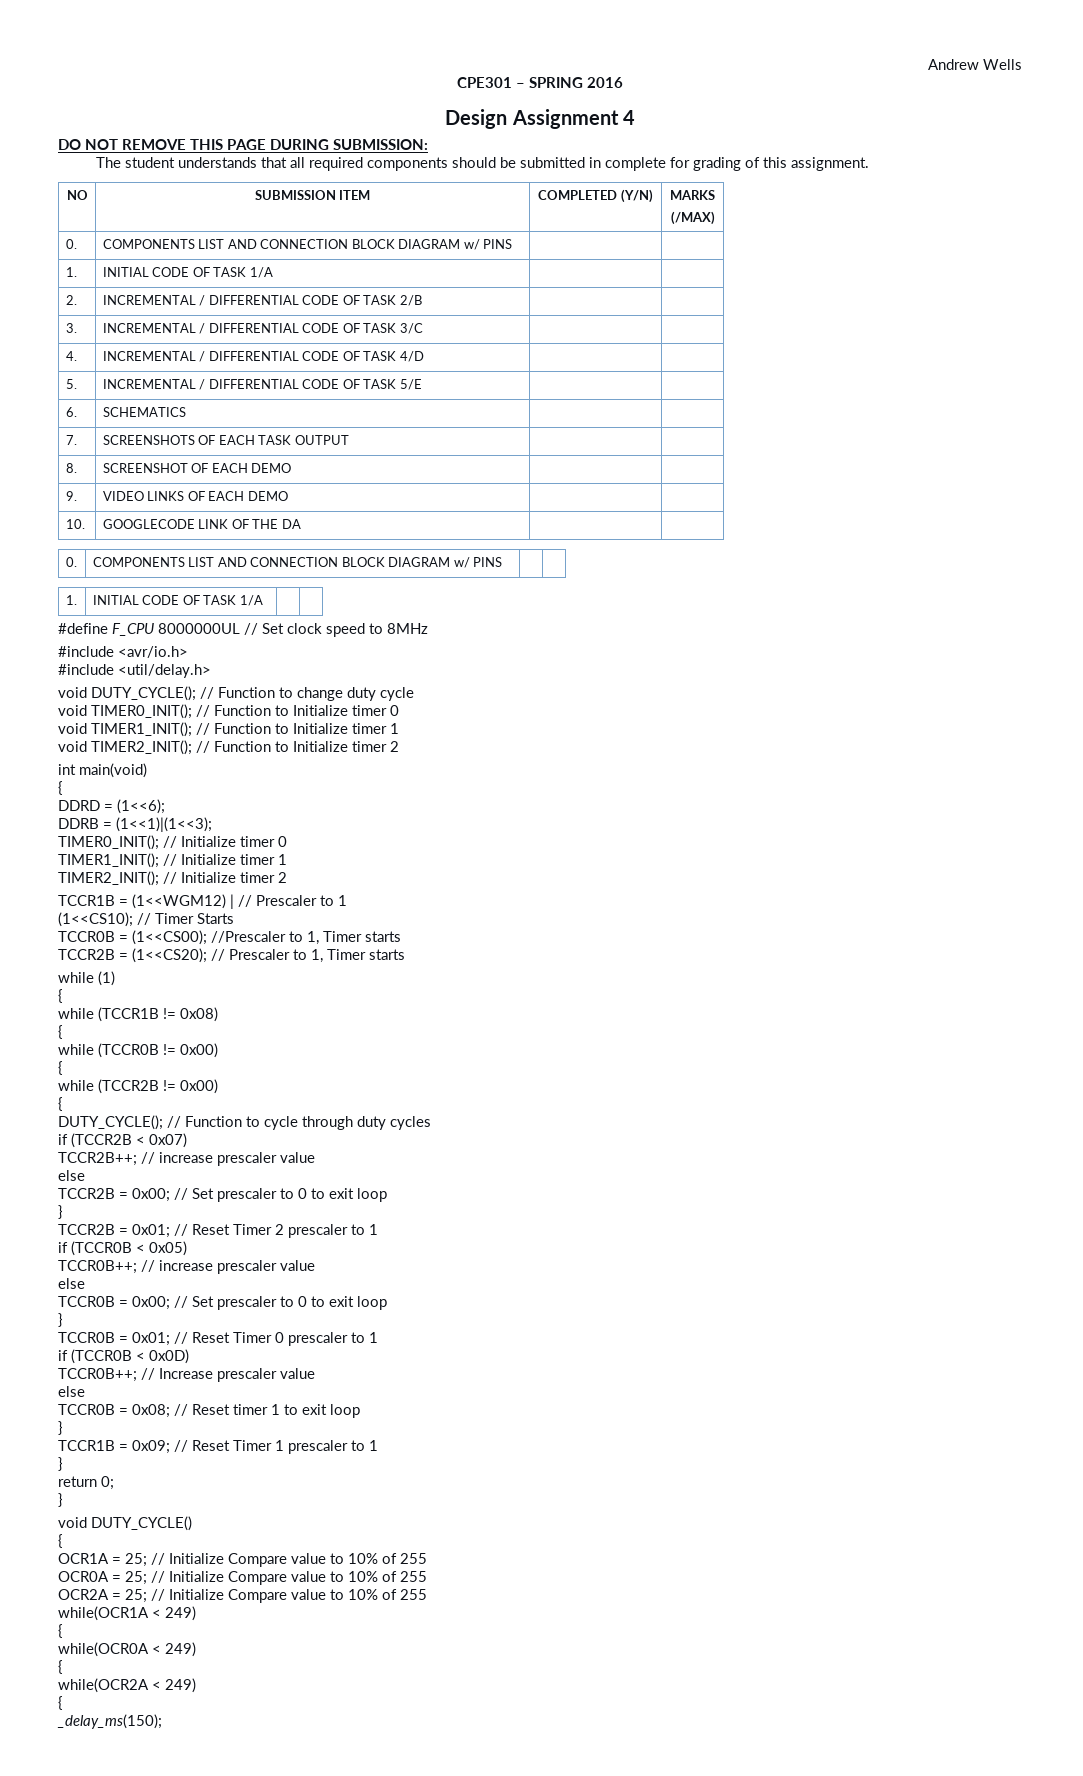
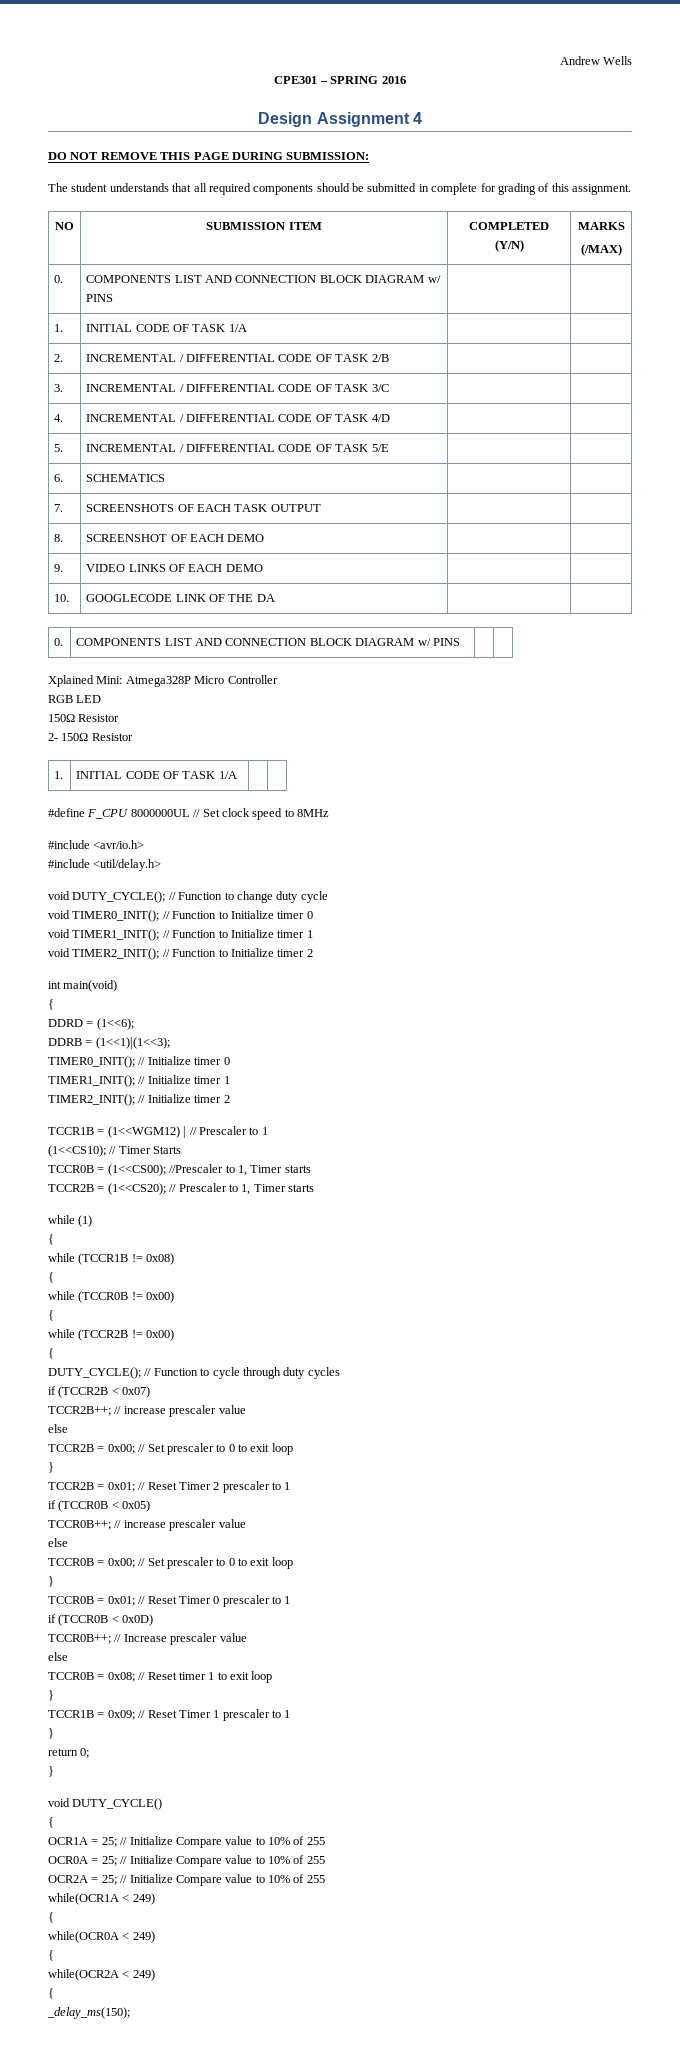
+ Xplained Mini: Atmega328P Micro Controller
+ RGB LED
+ 150Ω Resistor
+ 2- 150Ω Resistor

